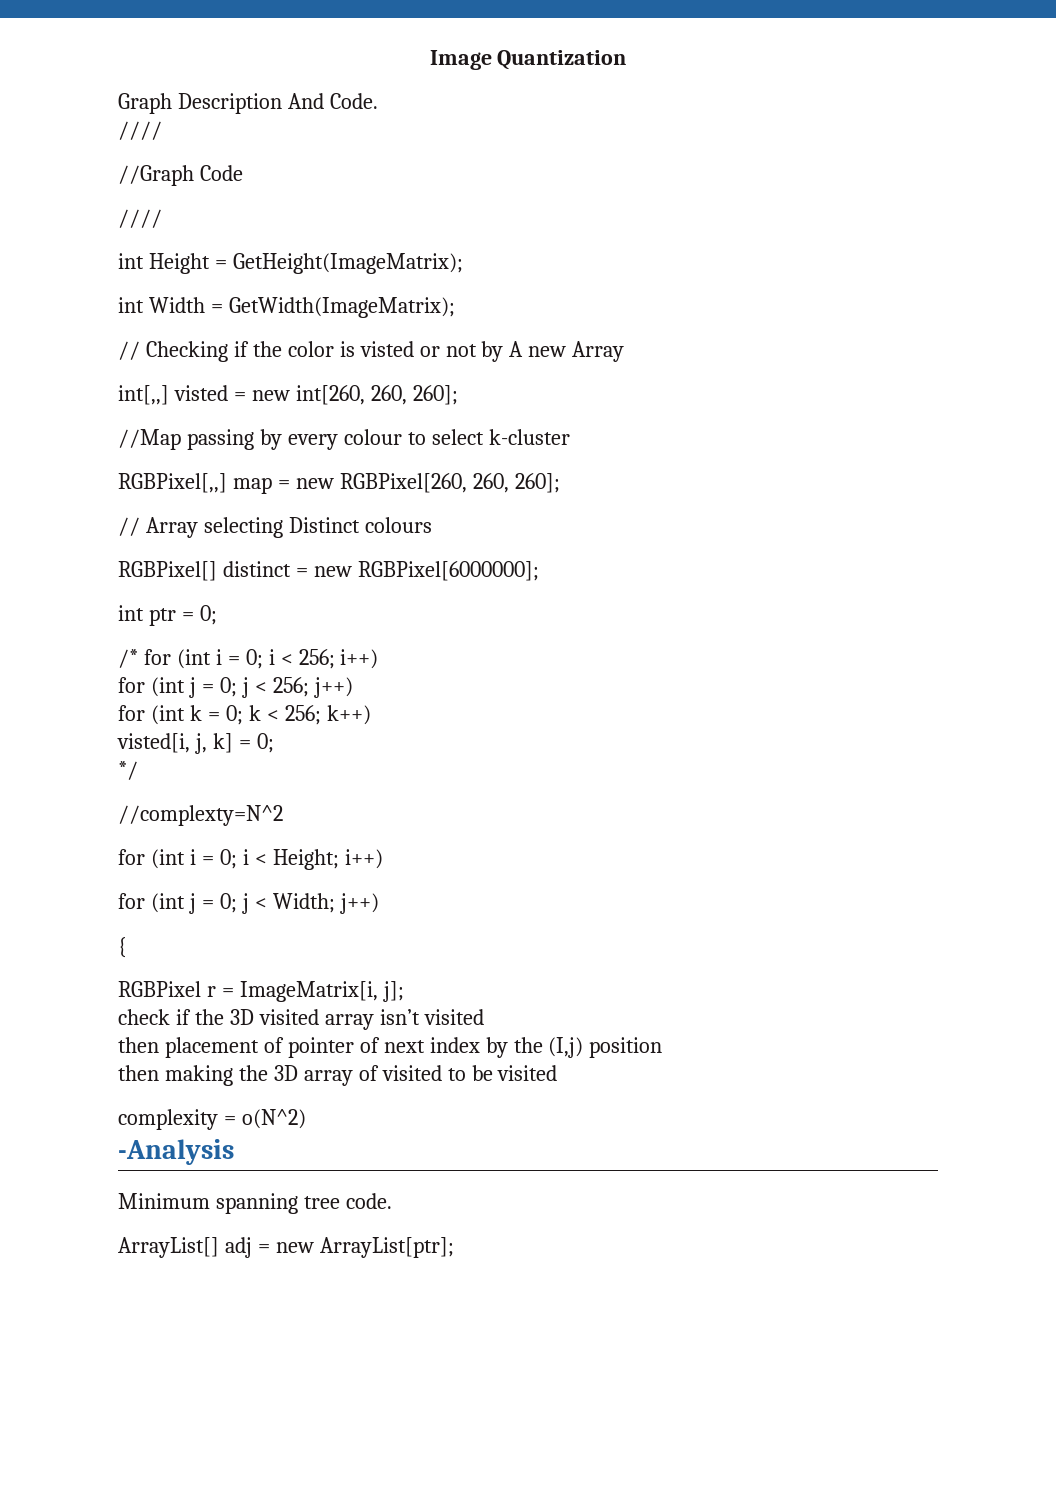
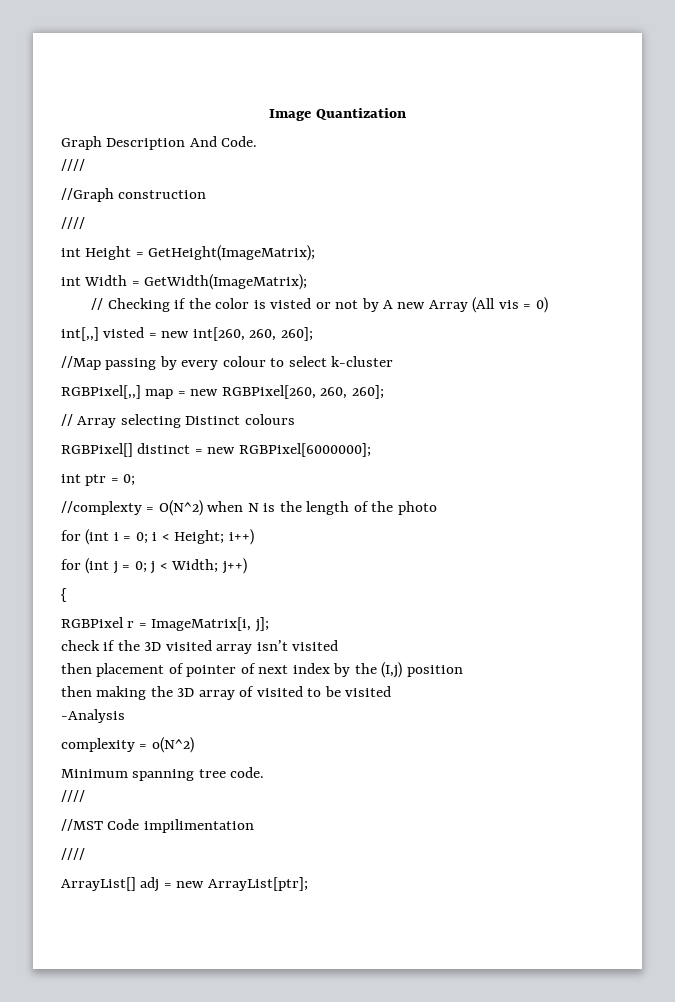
- //Graph Code
+ //Graph construction
- // Checking if the color is visted or not by A new Array
+ // Checking if the color is visted or not by A new Array (All vis = 0)
- /* for (int i = 0; i < 256; i++)
- for (int j = 0; j < 256; j++)
- for (int k = 0; k < 256; k++)
- visted[i, j, k] = 0;
- */
- //complexty=N^2
+ //complexty = O(N^2) when N is the length of the photo
+ -Analysis
- -Analysis
  Minimum spanning tree code.
+ ////
+ //MST Code impilimentation
+ ////

